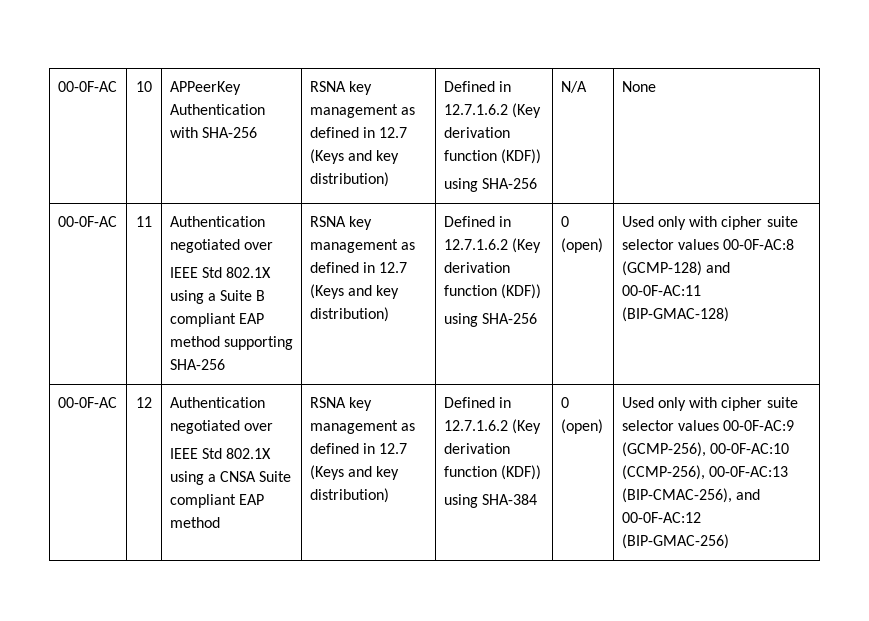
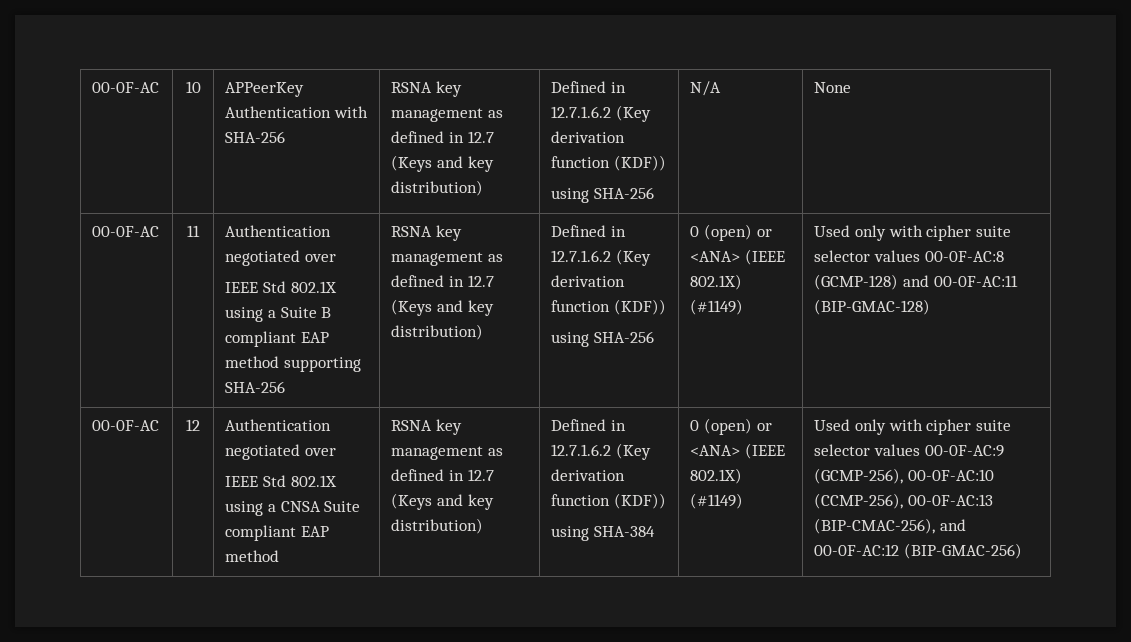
- using SHA-256 | 0 (open)
+ using SHA-256 | 0 (open) or <ANA> (IEEE 802.1X) (#1149)
- using SHA-384 | 0 (open)
+ using SHA-384 | 0 (open) or <ANA> (IEEE 802.1X) (#1149)

